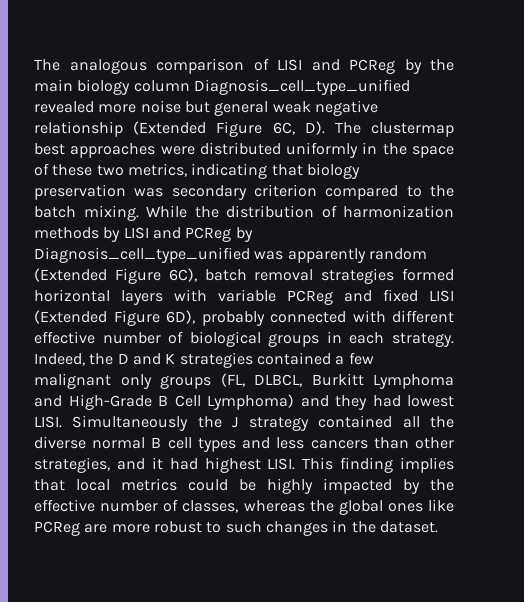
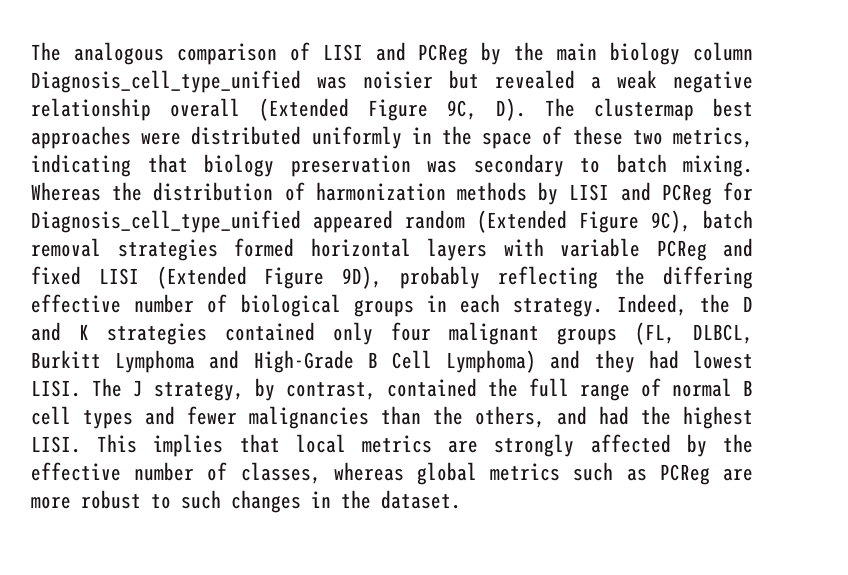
- The analogous comparison of LISI and PCReg by the main biology column Diagnosis_cell_type_unified revealed more noise but general weak negative relationship (Extended Figure 6C, D). The clustermap best approaches were distributed uniformly in the space of these two metrics, indicating that biology preservation was secondary criterion compared to the batch mixing.
+ The analogous comparison of LISI and PCReg by the main biology column Diagnosis_cell_type_unified was noisier but revealed a weak negative relationship overall (Extended Figure 9C, D). The clustermap best approaches were distributed uniformly in the space of these two metrics, indicating that biology preservation was secondary to batch mixing.
- While the distribution of harmonization methods by LISI and PCReg by Diagnosis_cell_type_unified was apparently random (Extended Figure 6C), batch removal strategies formed horizontal layers with variable PCReg and fixed LISI (Extended Figure 6D), probably connected with different effective number of biological groups in each strategy.
+ Whereas the distribution of harmonization methods by LISI and PCReg for Diagnosis_cell_type_unified appeared random (Extended Figure 9C), batch removal strategies formed horizontal layers with variable PCReg and fixed LISI (Extended Figure 9D), probably reflecting the differing effective number of biological groups in each strategy.
- Indeed, the D and K strategies contained a few malignant only groups (FL, DLBCL, Burkitt Lymphoma and High-Grade B Cell Lymphoma) and they had lowest LISI.
+ Indeed, the D and K strategies contained only four malignant groups (FL, DLBCL, Burkitt Lymphoma and High-Grade B Cell Lymphoma) and they had lowest LISI.
- Simultaneously the J strategy contained all the diverse normal B cell types and less cancers than other strategies, and it had highest LISI.
+ The J strategy, by contrast, contained the full range of normal B cell types and fewer malignancies than the others, and had the highest LISI.
- This finding implies that local metrics could be highly impacted by the effective number of classes, whereas the global ones like PCReg are more robust to such changes in the dataset.
+ This implies that local metrics are strongly affected by the effective number of classes, whereas global metrics such as PCReg are more robust to such changes in the dataset.

